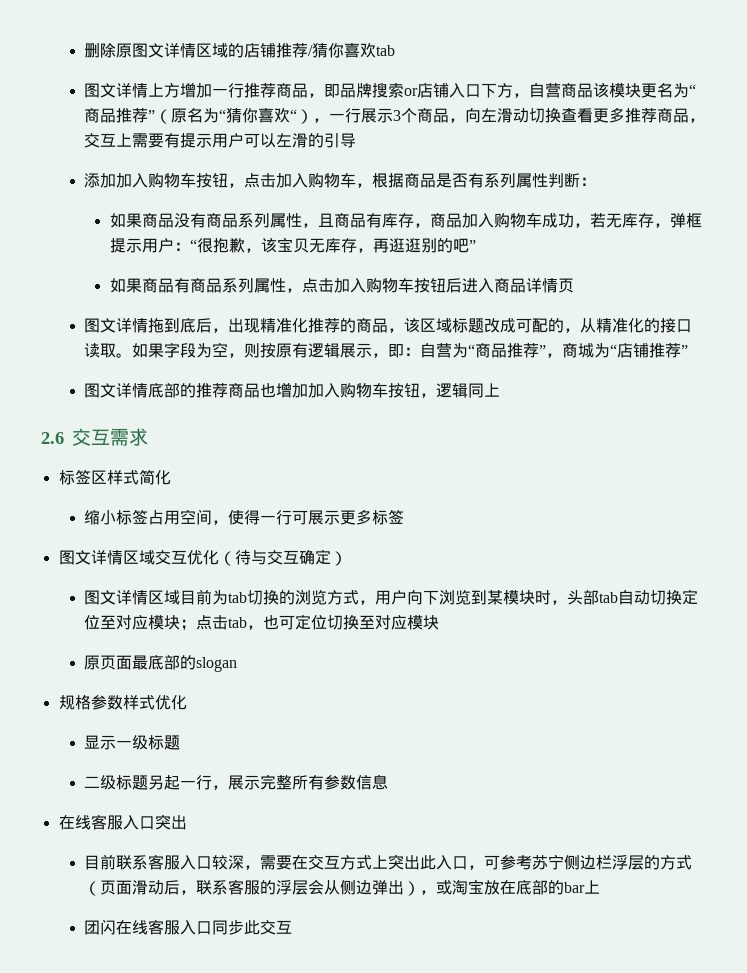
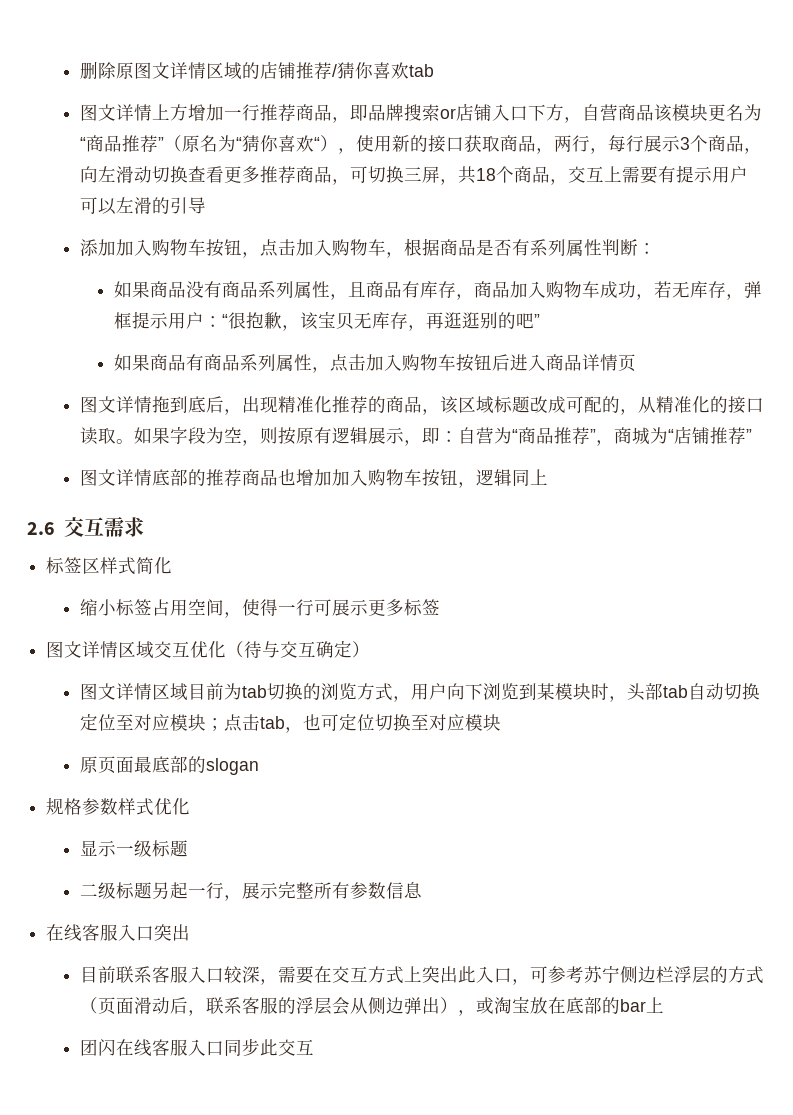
- 图文详情上方增加一行推荐商品，即品牌搜索or店铺入口下方，自营商品该模块更名为“商品推荐”（原名为“猜你喜欢“），一行展示3个商品，向左滑动切换查看更多推荐商品，交互上需要有提示用户可以左滑的引导
+ 图文详情上方增加一行推荐商品，即品牌搜索or店铺入口下方，自营商品该模块更名为“商品推荐”（原名为“猜你喜欢“），使用新的接口获取商品，两行，每行展示3个商品，向左滑动切换查看更多推荐商品，可切换三屏，共18个商品，交互上需要有提示用户可以左滑的引导

